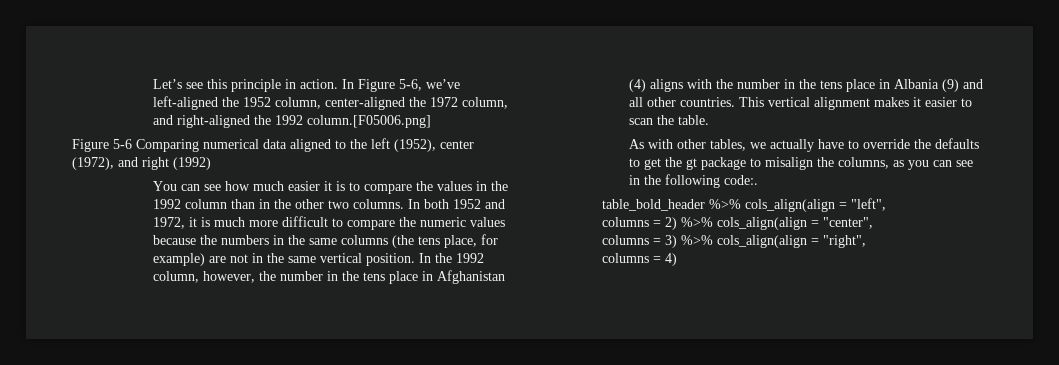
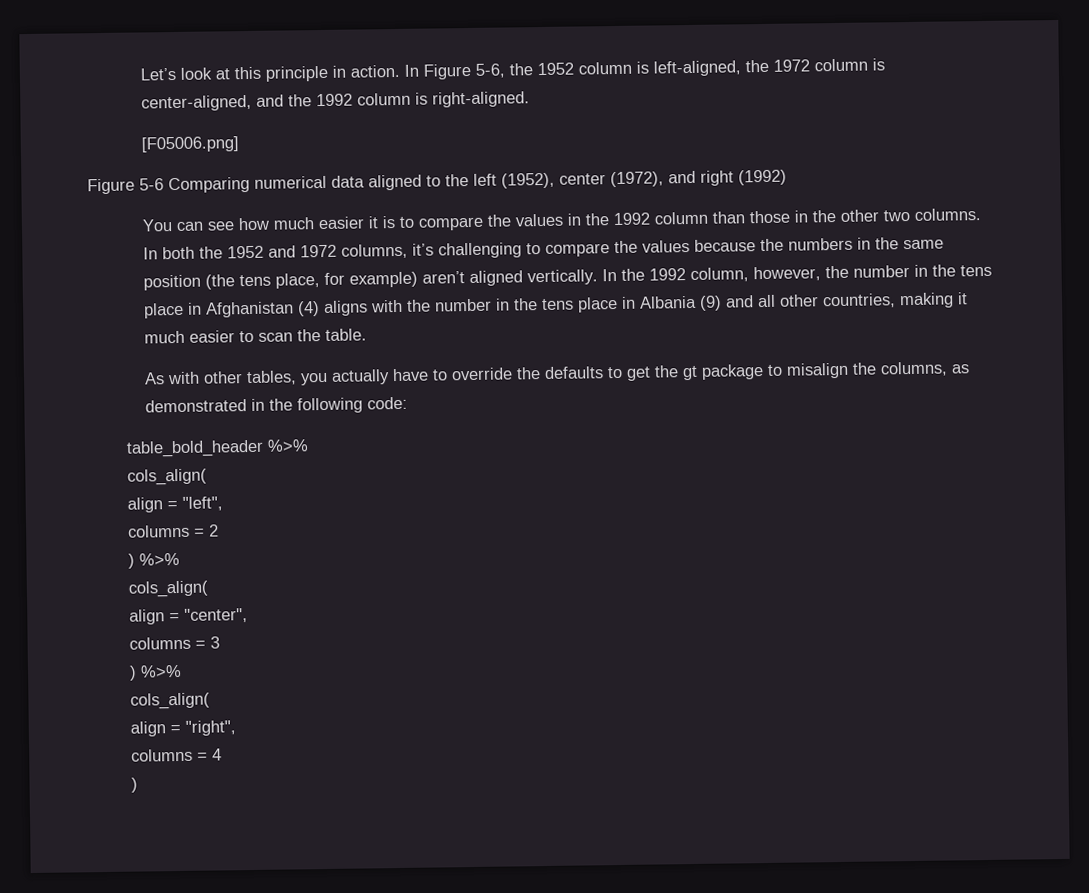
- Let’s see this principle in action.
+ Let’s look at this principle in action.
- In Figure 5-6, we’ve left-aligned the 1952 column, center-aligned the 1972 column, and right-aligned the 1992 column.[F05006.png]
+ In Figure 5-6, the 1952 column is left-aligned, the 1972 column is center-aligned, and the 1992 column is right-aligned.
+ [F05006.png]
- You can see how much easier it is to compare the values in the 1992 column than in the other two columns.
+ You can see how much easier it is to compare the values in the 1992 column than those in the other two columns.
- In both 1952 and 1972, it is much more difficult to compare the numeric values because the numbers in the same columns (the tens place, for example) are not in the same vertical position.
+ In both the 1952 and 1972 columns, it’s challenging to compare the values because the numbers in the same position (the tens place, for example) aren’t aligned vertically.
- In the 1992 column, however, the number in the tens place in Afghanistan (4) aligns with the number in the tens place in Albania (9) and all other countries. This vertical alignment makes it easier to scan the table.
+ In the 1992 column, however, the number in the tens place in Afghanistan (4) aligns with the number in the tens place in Albania (9) and all other countries, making it much easier to scan the table.
- As with other tables, we actually have to override the defaults to get the gt package to misalign the columns, as you can see in the following code:.
+ As with other tables, you actually have to override the defaults to get the gt package to misalign the columns, as demonstrated in the following code:
- table_bold_header %>% cols_align(align = "left",
+ table_bold_header %>%
+ cols_align(
+ align = "left",
- columns = 2) %>% cols_align(align = "center",
+ columns = 2
+ ) %>%
+ cols_align(
+ align = "center",
- columns = 3) %>% cols_align(align = "right",
+ columns = 3
+ ) %>%
+ cols_align(
+ align = "right",
- columns = 4)
+ columns = 4
+ )

